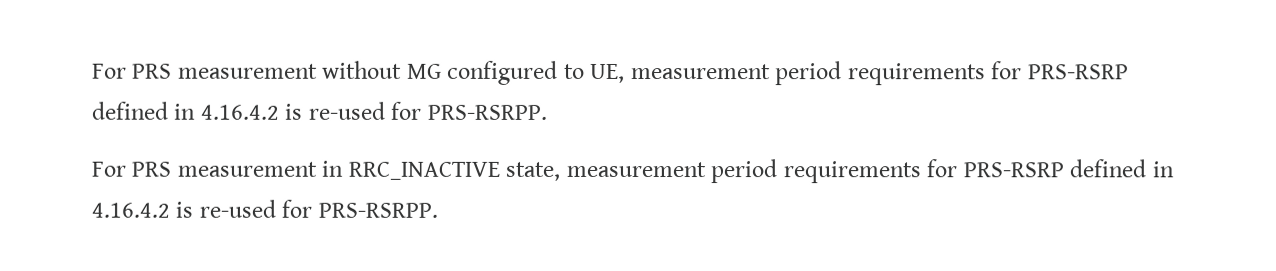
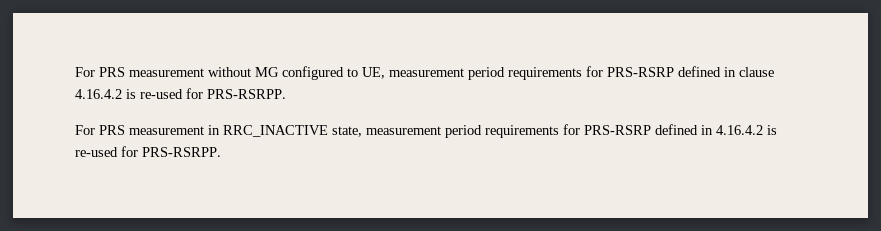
- For PRS measurement without MG configured to UE, measurement period requirements for PRS-RSRP defined in 4.16.4.2 is re-used for PRS-RSRPP.
+ For PRS measurement without MG configured to UE, measurement period requirements for PRS-RSRP defined in clause 4.16.4.2 is re-used for PRS-RSRPP.

